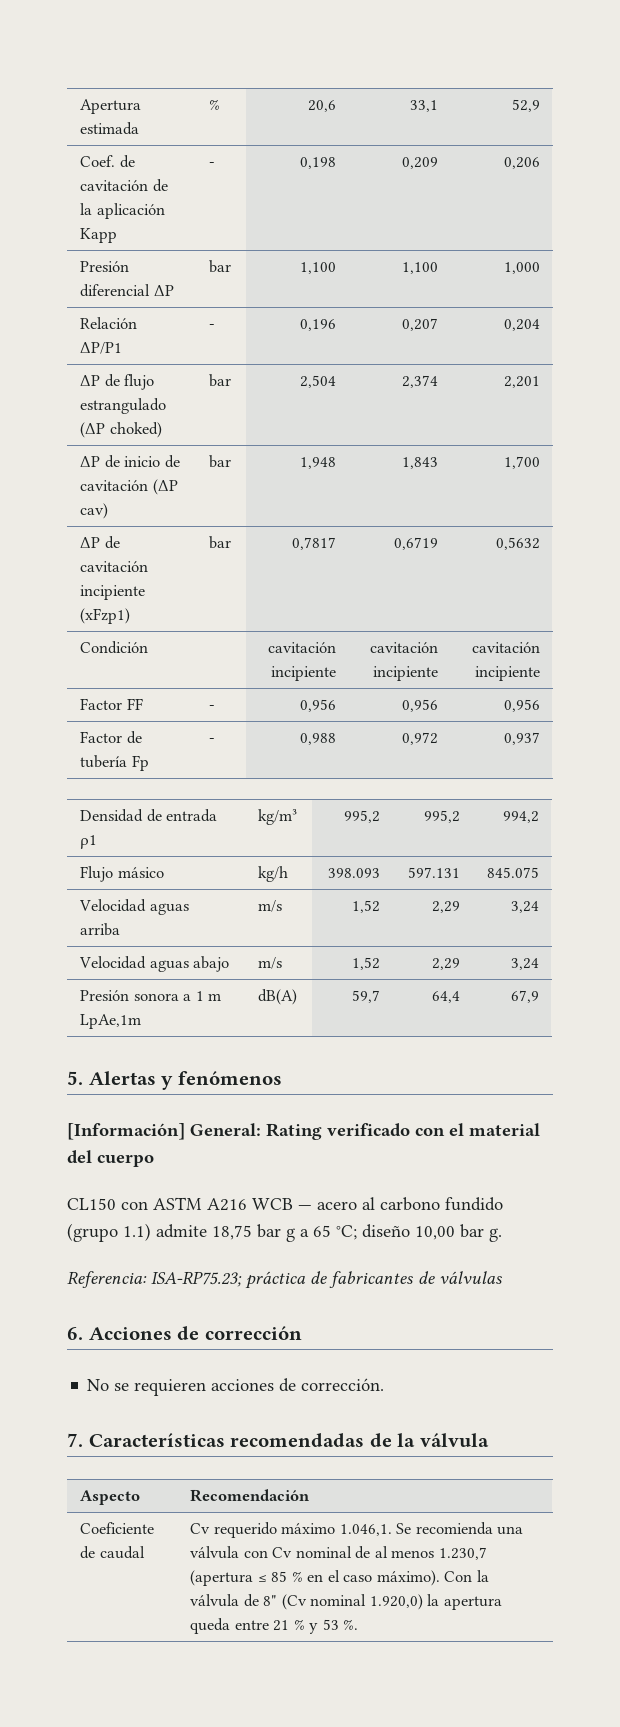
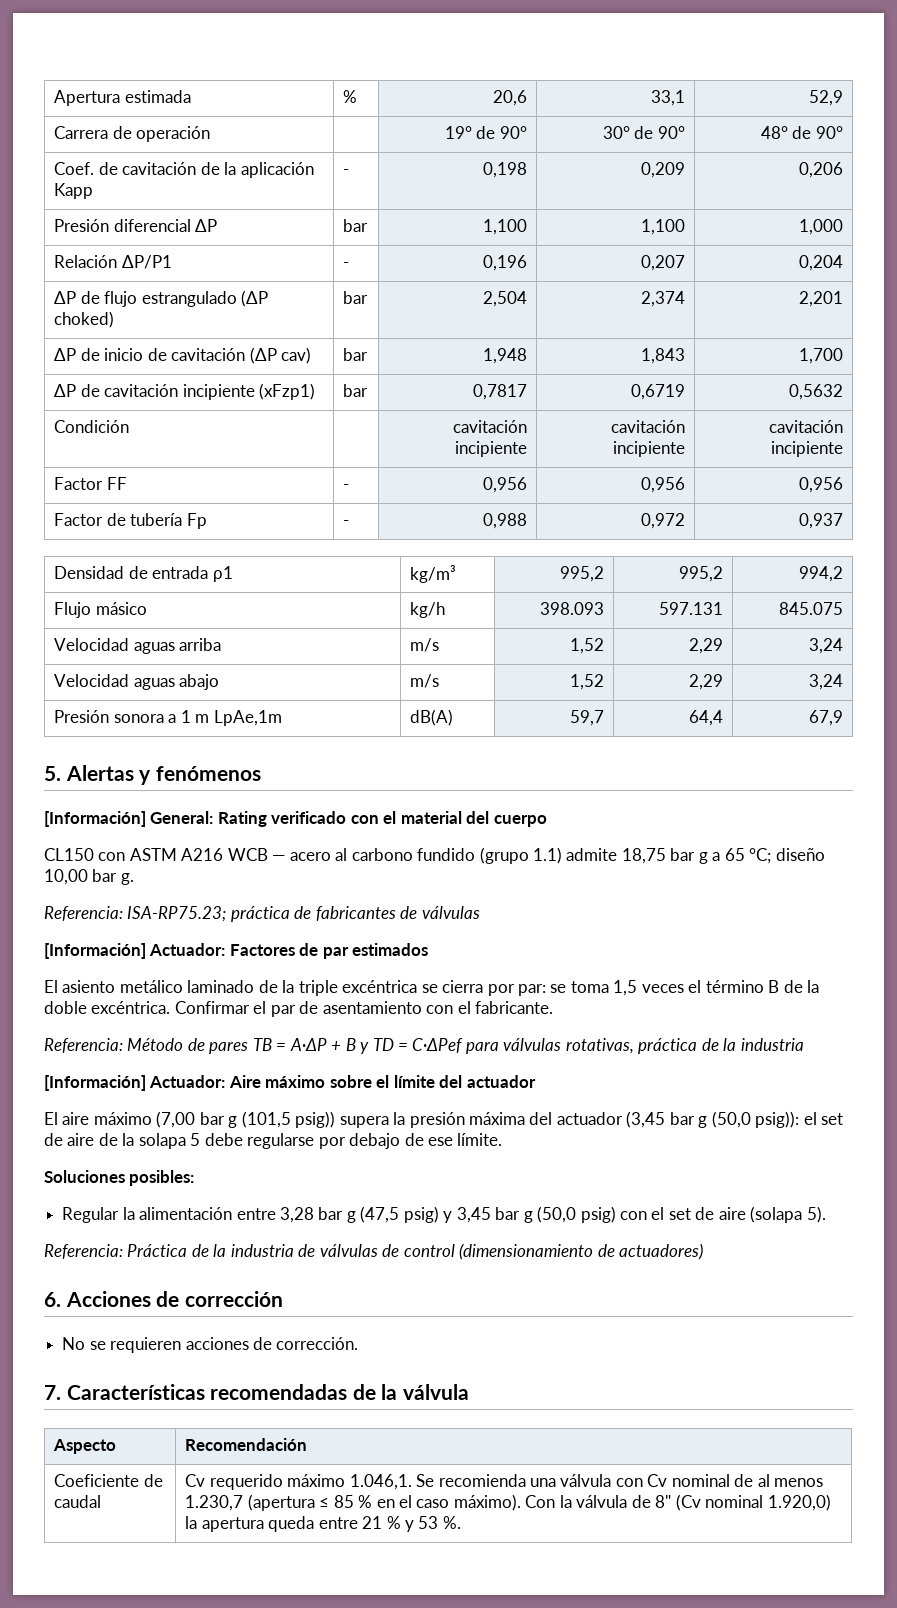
+ Carrera de operación | | 19° de 90° | 30° de 90° | 48° de 90°
+ [Información] Actuador: Factores de par estimados
+ El asiento metálico laminado de la triple excéntrica se cierra por par: se toma 1,5 veces el término B de la doble excéntrica. Confirmar el par de asentamiento con el fabricante.
+ Referencia: Método de pares TB = A·ΔP + B y TD = C·ΔPef para válvulas rotativas, práctica de la industria
+ [Información] Actuador: Aire máximo sobre el límite del actuador
+ El aire máximo (7,00 bar g (101,5 psig)) supera la presión máxima del actuador (3,45 bar g (50,0 psig)): el set de aire de la solapa 5 debe regularse por debajo de ese límite.
+ Soluciones posibles:
+ Regular la alimentación entre 3,28 bar g (47,5 psig) y 3,45 bar g (50,0 psig) con el set de aire (solapa 5).
+ Referencia: Práctica de la industria de válvulas de control (dimensionamiento de actuadores)

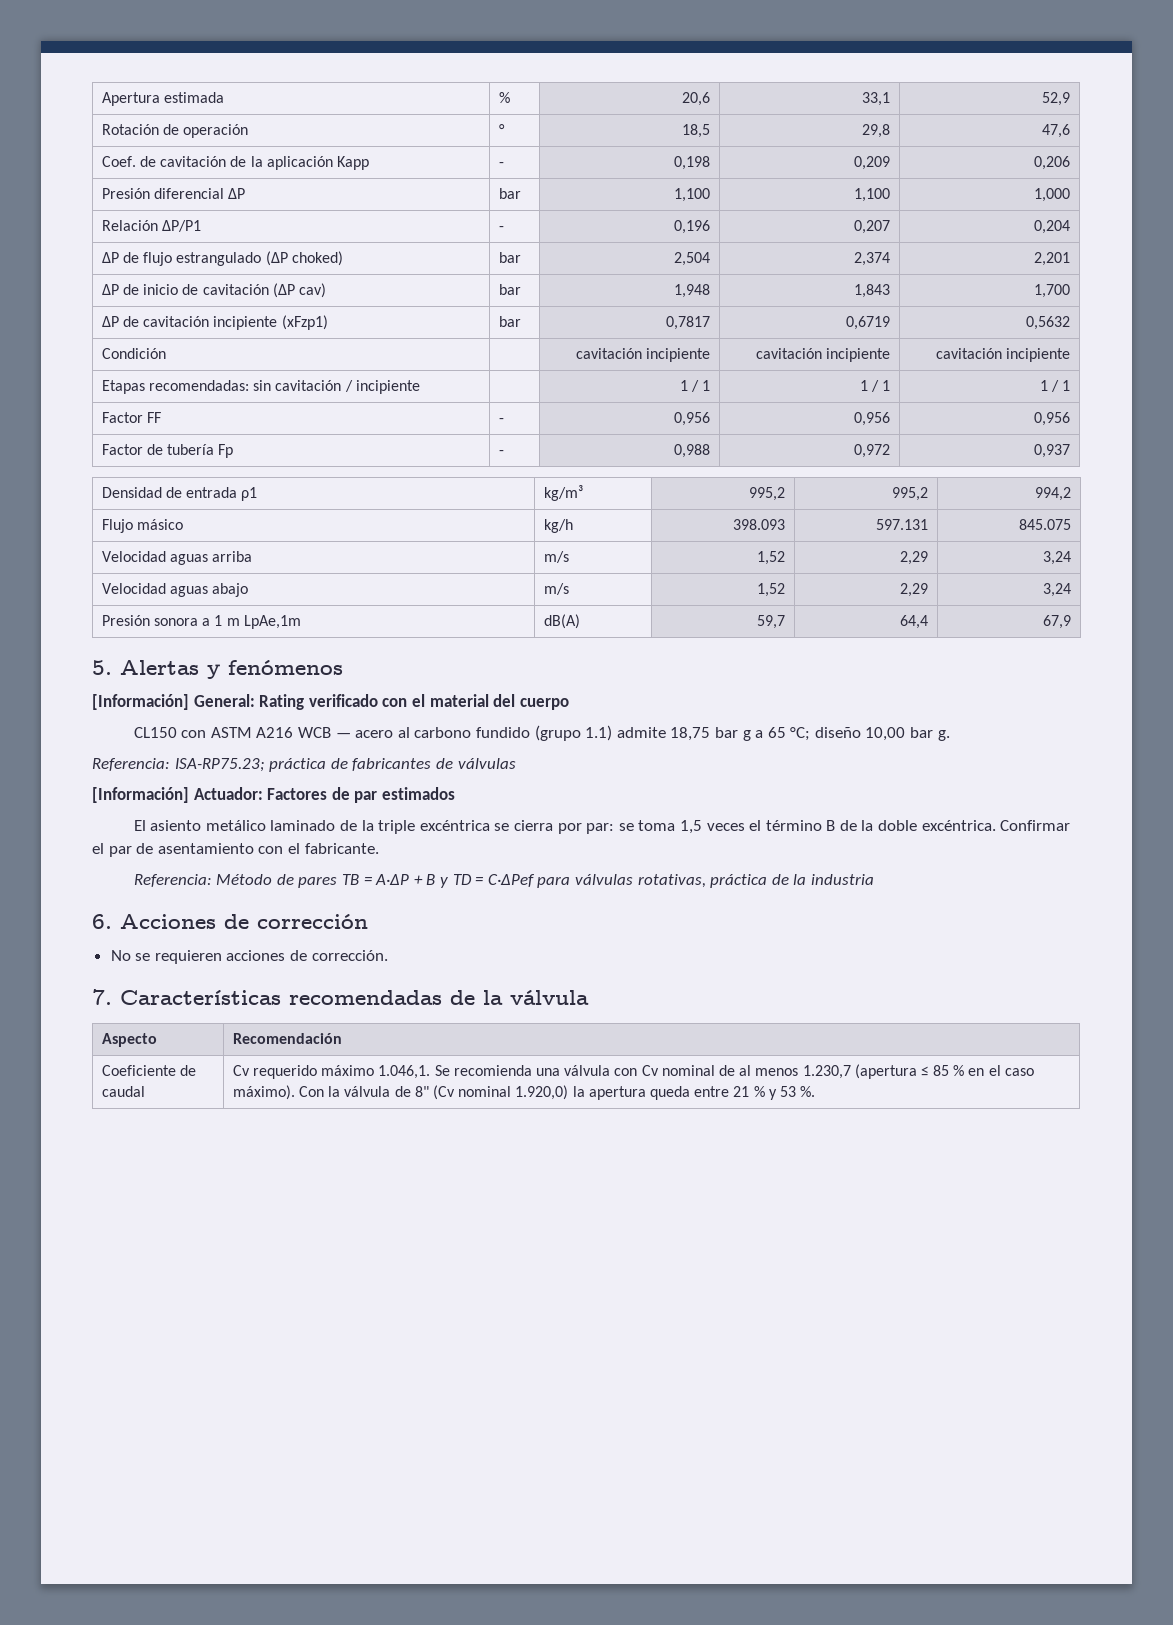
- Carrera de operación | | 19° de 90° | 30° de 90° | 48° de 90°
+ Rotación de operación | ° | 18,5 | 29,8 | 47,6
+ Etapas recomendadas: sin cavitación / incipiente | | 1 / 1 | 1 / 1 | 1 / 1
- [Información] Actuador: Aire máximo sobre el límite del actuador
- El aire máximo (7,00 bar g (101,5 psig)) supera la presión máxima del actuador (3,45 bar g (50,0 psig)): el set de aire de la solapa 5 debe regularse por debajo de ese límite.
- Soluciones posibles:
- Regular la alimentación entre 3,28 bar g (47,5 psig) y 3,45 bar g (50,0 psig) con el set de aire (solapa 5).
- Referencia: Práctica de la industria de válvulas de control (dimensionamiento de actuadores)

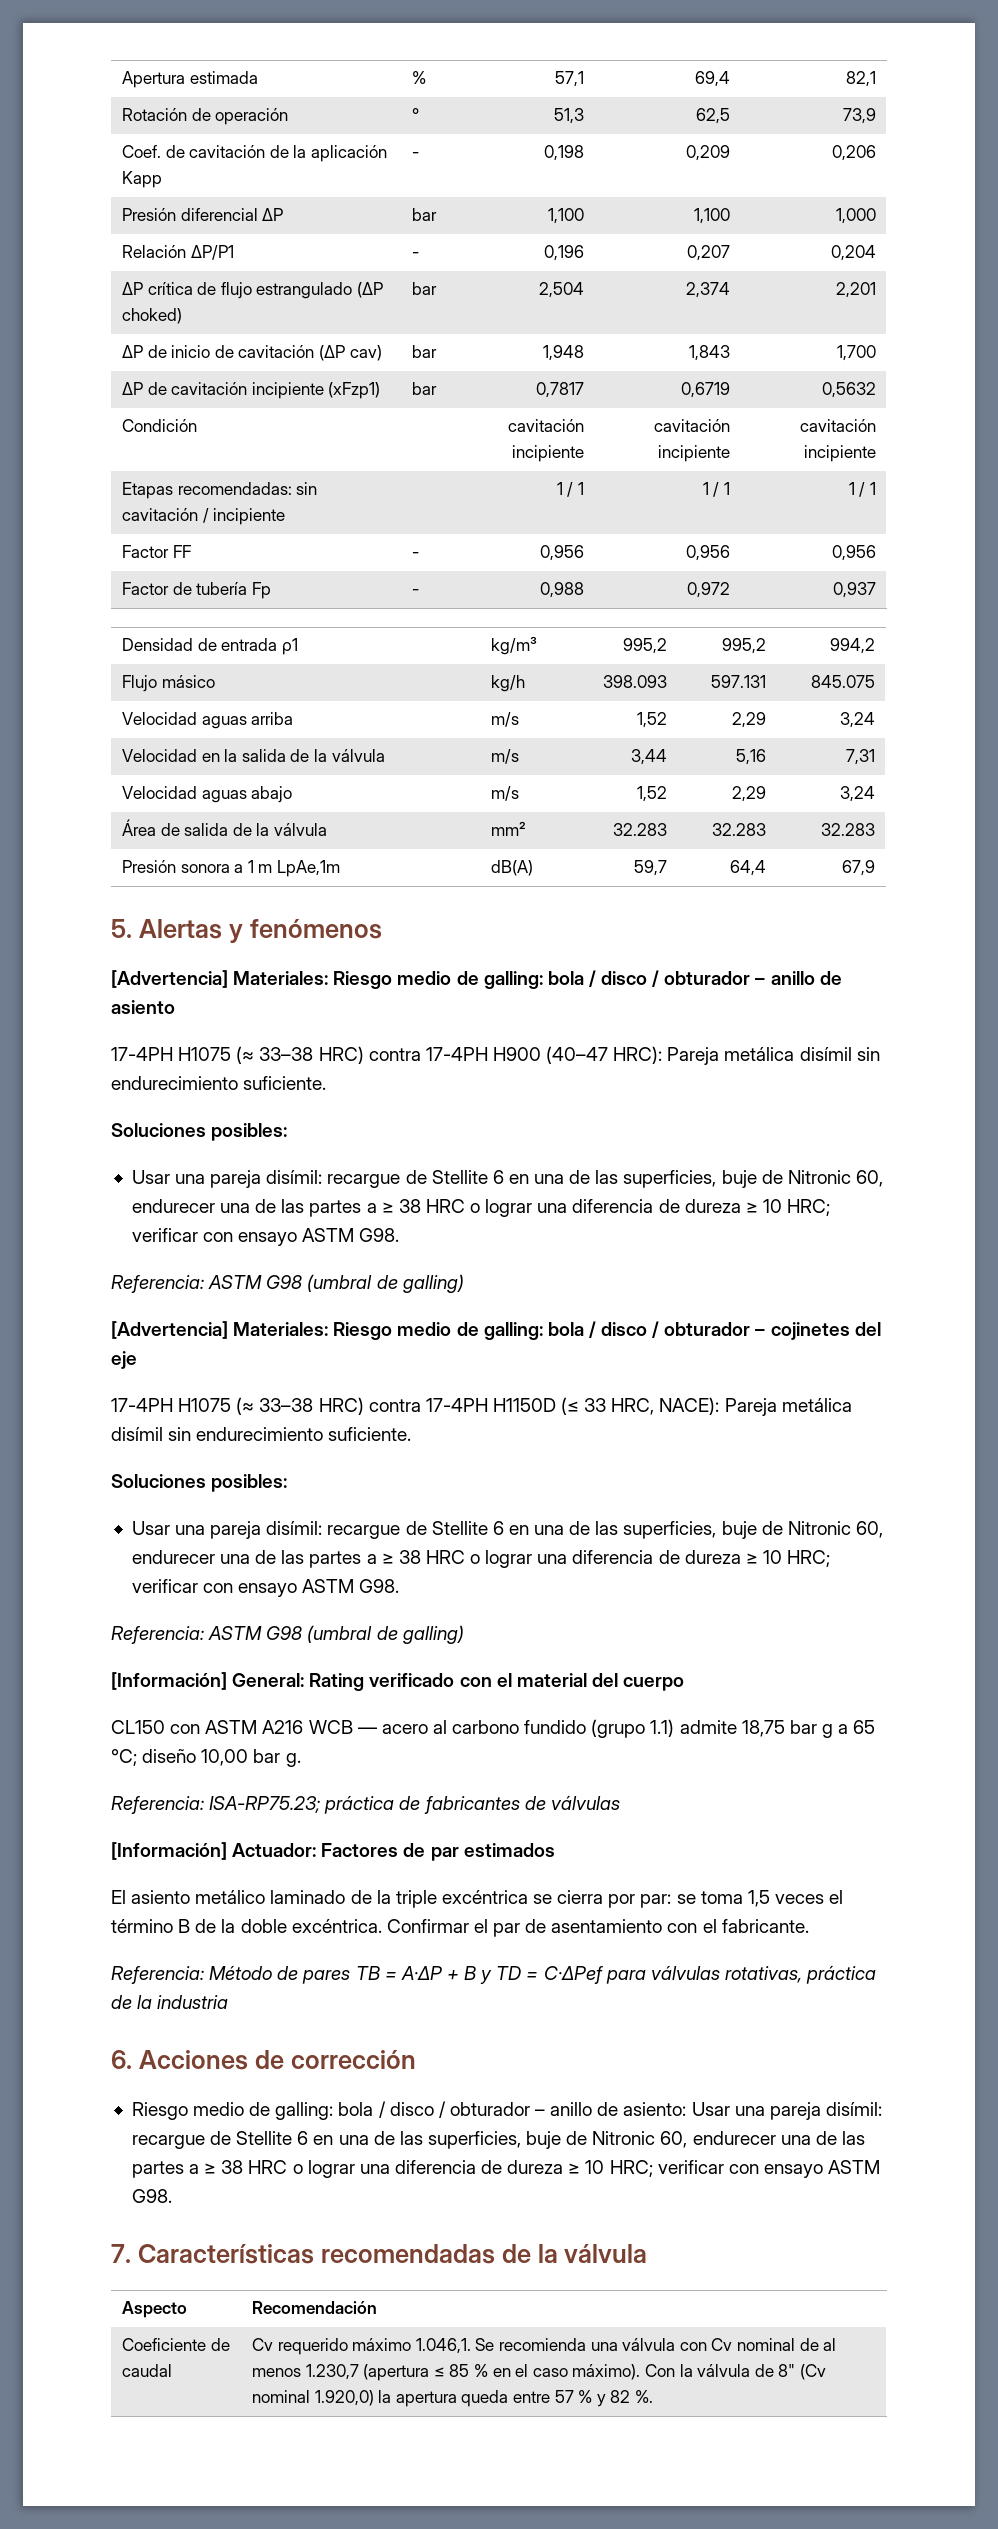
- Apertura estimada | % | 20,6 | 33,1 | 52,9
+ Apertura estimada | % | 57,1 | 69,4 | 82,1
- Rotación de operación | ° | 18,5 | 29,8 | 47,6
+ Rotación de operación | ° | 51,3 | 62,5 | 73,9
- ΔP de flujo estrangulado (ΔP choked) | bar | 2,504 | 2,374 | 2,201
+ ΔP crítica de flujo estrangulado (ΔP choked) | bar | 2,504 | 2,374 | 2,201
+ Velocidad en la salida de la válvula | m/s | 3,44 | 5,16 | 7,31
+ Área de salida de la válvula | mm² | 32.283 | 32.283 | 32.283
+ [Advertencia] Materiales: Riesgo medio de galling: bola / disco / obturador – anillo de asiento
+ 17-4PH H1075 (≈ 33–38 HRC) contra 17-4PH H900 (40–47 HRC): Pareja metálica disímil sin endurecimiento suficiente.
+ Soluciones posibles:
+ Usar una pareja disímil: recargue de Stellite 6 en una de las superficies, buje de Nitronic 60, endurecer una de las partes a ≥ 38 HRC o lograr una diferencia de dureza ≥ 10 HRC; verificar con ensayo ASTM G98.
+ Referencia: ASTM G98 (umbral de galling)
+ [Advertencia] Materiales: Riesgo medio de galling: bola / disco / obturador – cojinetes del eje
+ 17-4PH H1075 (≈ 33–38 HRC) contra 17-4PH H1150D (≤ 33 HRC, NACE): Pareja metálica disímil sin endurecimiento suficiente.
+ Soluciones posibles:
+ Usar una pareja disímil: recargue de Stellite 6 en una de las superficies, buje de Nitronic 60, endurecer una de las partes a ≥ 38 HRC o lograr una diferencia de dureza ≥ 10 HRC; verificar con ensayo ASTM G98.
+ Referencia: ASTM G98 (umbral de galling)
- No se requieren acciones de corrección.
+ Riesgo medio de galling: bola / disco / obturador – anillo de asiento: Usar una pareja disímil: recargue de Stellite 6 en una de las superficies, buje de Nitronic 60, endurecer una de las partes a ≥ 38 HRC o lograr una diferencia de dureza ≥ 10 HRC; verificar con ensayo ASTM G98.
- Con la válvula de 8" (Cv nominal 1.920,0) la apertura queda entre 21 % y 53 %.
+ Con la válvula de 8" (Cv nominal 1.920,0) la apertura queda entre 57 % y 82 %.

